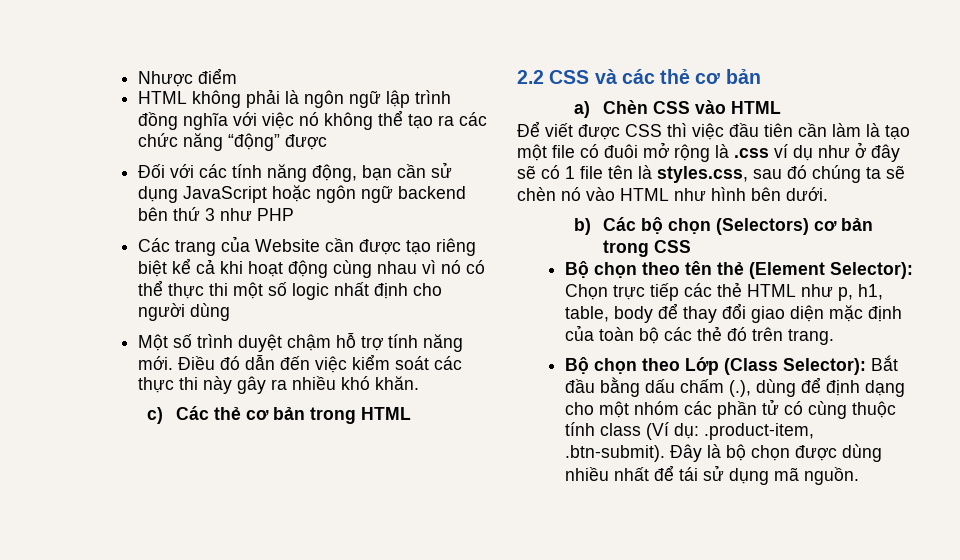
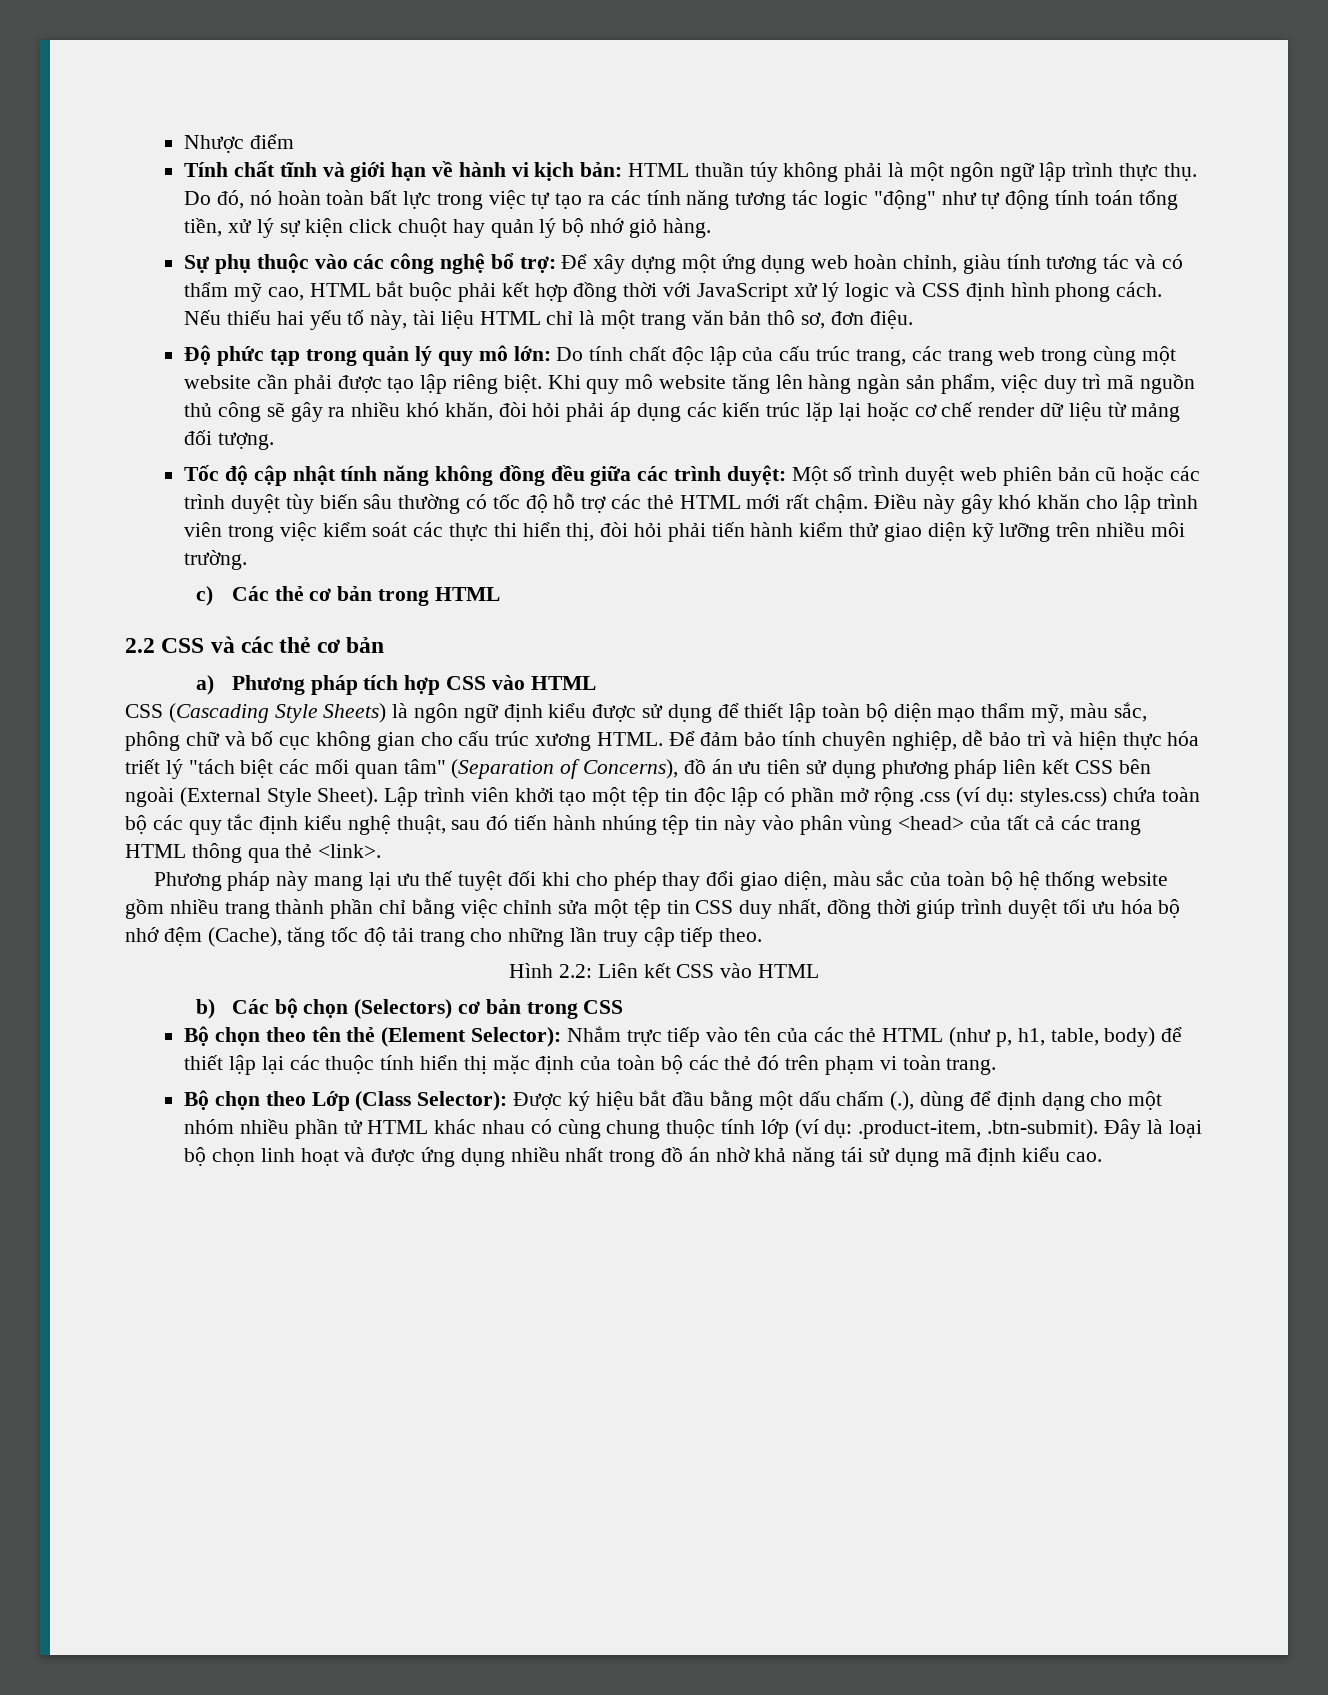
- HTML không phải là ngôn ngữ lập trình đồng nghĩa với việc nó không thể tạo ra các chức năng “động” được
- Đối với các tính năng động, bạn cần sử dụng JavaScript hoặc ngôn ngữ backend bên thứ 3 như PHP
- Các trang của Website cần được tạo riêng biệt kể cả khi hoạt động cùng nhau vì nó có thể thực thi một số logic nhất định cho người dùng
- Một số trình duyệt chậm hỗ trợ tính năng mới. Điều đó dẫn đến việc kiểm soát các thực thi này gây ra nhiều khó khăn.
+ Tính chất tĩnh và giới hạn về hành vi kịch bản: HTML thuần túy không phải là một ngôn ngữ lập trình thực thụ. Do đó, nó hoàn toàn bất lực trong việc tự tạo ra các tính năng tương tác logic "động" như tự động tính toán tổng tiền, xử lý sự kiện click chuột hay quản lý bộ nhớ giỏ hàng.
+ Sự phụ thuộc vào các công nghệ bổ trợ: Để xây dựng một ứng dụng web hoàn chỉnh, giàu tính tương tác và có thẩm mỹ cao, HTML bắt buộc phải kết hợp đồng thời với JavaScript xử lý logic và CSS định hình phong cách. Nếu thiếu hai yếu tố này, tài liệu HTML chỉ là một trang văn bản thô sơ, đơn điệu.
+ Độ phức tạp trong quản lý quy mô lớn: Do tính chất độc lập của cấu trúc trang, các trang web trong cùng một website cần phải được tạo lập riêng biệt. Khi quy mô website tăng lên hàng ngàn sản phẩm, việc duy trì mã nguồn thủ công sẽ gây ra nhiều khó khăn, đòi hỏi phải áp dụng các kiến trúc lặp lại hoặc cơ chế render dữ liệu từ mảng đối tượng.
+ Tốc độ cập nhật tính năng không đồng đều giữa các trình duyệt: Một số trình duyệt web phiên bản cũ hoặc các trình duyệt tùy biến sâu thường có tốc độ hỗ trợ các thẻ HTML mới rất chậm. Điều này gây khó khăn cho lập trình viên trong việc kiểm soát các thực thi hiển thị, đòi hỏi phải tiến hành kiểm thử giao diện kỹ lưỡng trên nhiều môi trường.
- a) Chèn CSS vào HTML
- Để viết được CSS thì việc đầu tiên cần làm là tạo một file có đuôi mở rộng là .css ví dụ như ở đây sẽ có 1 file tên là styles.css, sau đó chúng ta sẽ chèn nó vào HTML như hình bên dưới.
+ a) Phương pháp tích hợp CSS vào HTML
+ CSS (Cascading Style Sheets) là ngôn ngữ định kiểu được sử dụng để thiết lập toàn bộ diện mạo thẩm mỹ, màu sắc, phông chữ và bố cục không gian cho cấu trúc xương HTML. Để đảm bảo tính chuyên nghiệp, dễ bảo trì và hiện thực hóa triết lý "tách biệt các mối quan tâm" (Separation of Concerns), đồ án ưu tiên sử dụng phương pháp liên kết CSS bên ngoài (External Style Sheet). Lập trình viên khởi tạo một tệp tin độc lập có phần mở rộng .css (ví dụ: styles.css) chứa toàn bộ các quy tắc định kiểu nghệ thuật, sau đó tiến hành nhúng tệp tin này vào phân vùng <head> của tất cả các trang HTML thông qua thẻ <link>.
+ Phương pháp này mang lại ưu thế tuyệt đối khi cho phép thay đổi giao diện, màu sắc của toàn bộ hệ thống website gồm nhiều trang thành phần chỉ bằng việc chỉnh sửa một tệp tin CSS duy nhất, đồng thời giúp trình duyệt tối ưu hóa bộ nhớ đệm (Cache), tăng tốc độ tải trang cho những lần truy cập tiếp theo.
+ Hình 2.2: Liên kết CSS vào HTML
- Bộ chọn theo tên thẻ (Element Selector): Chọn trực tiếp các thẻ HTML như p, h1, table, body để thay đổi giao diện mặc định của toàn bộ các thẻ đó trên trang.
+ Bộ chọn theo tên thẻ (Element Selector): Nhắm trực tiếp vào tên của các thẻ HTML (như p, h1, table, body) để thiết lập lại các thuộc tính hiển thị mặc định của toàn bộ các thẻ đó trên phạm vi toàn trang.
- Bộ chọn theo Lớp (Class Selector): Bắt đầu bằng dấu chấm (.), dùng để định dạng cho một nhóm các phần tử có cùng thuộc tính class (Ví dụ: .product-item, .btn-submit). Đây là bộ chọn được dùng nhiều nhất để tái sử dụng mã nguồn.
+ Bộ chọn theo Lớp (Class Selector): Được ký hiệu bắt đầu bằng một dấu chấm (.), dùng để định dạng cho một nhóm nhiều phần tử HTML khác nhau có cùng chung thuộc tính lớp (ví dụ: .product-item, .btn-submit). Đây là loại bộ chọn linh hoạt và được ứng dụng nhiều nhất trong đồ án nhờ khả năng tái sử dụng mã định kiểu cao.

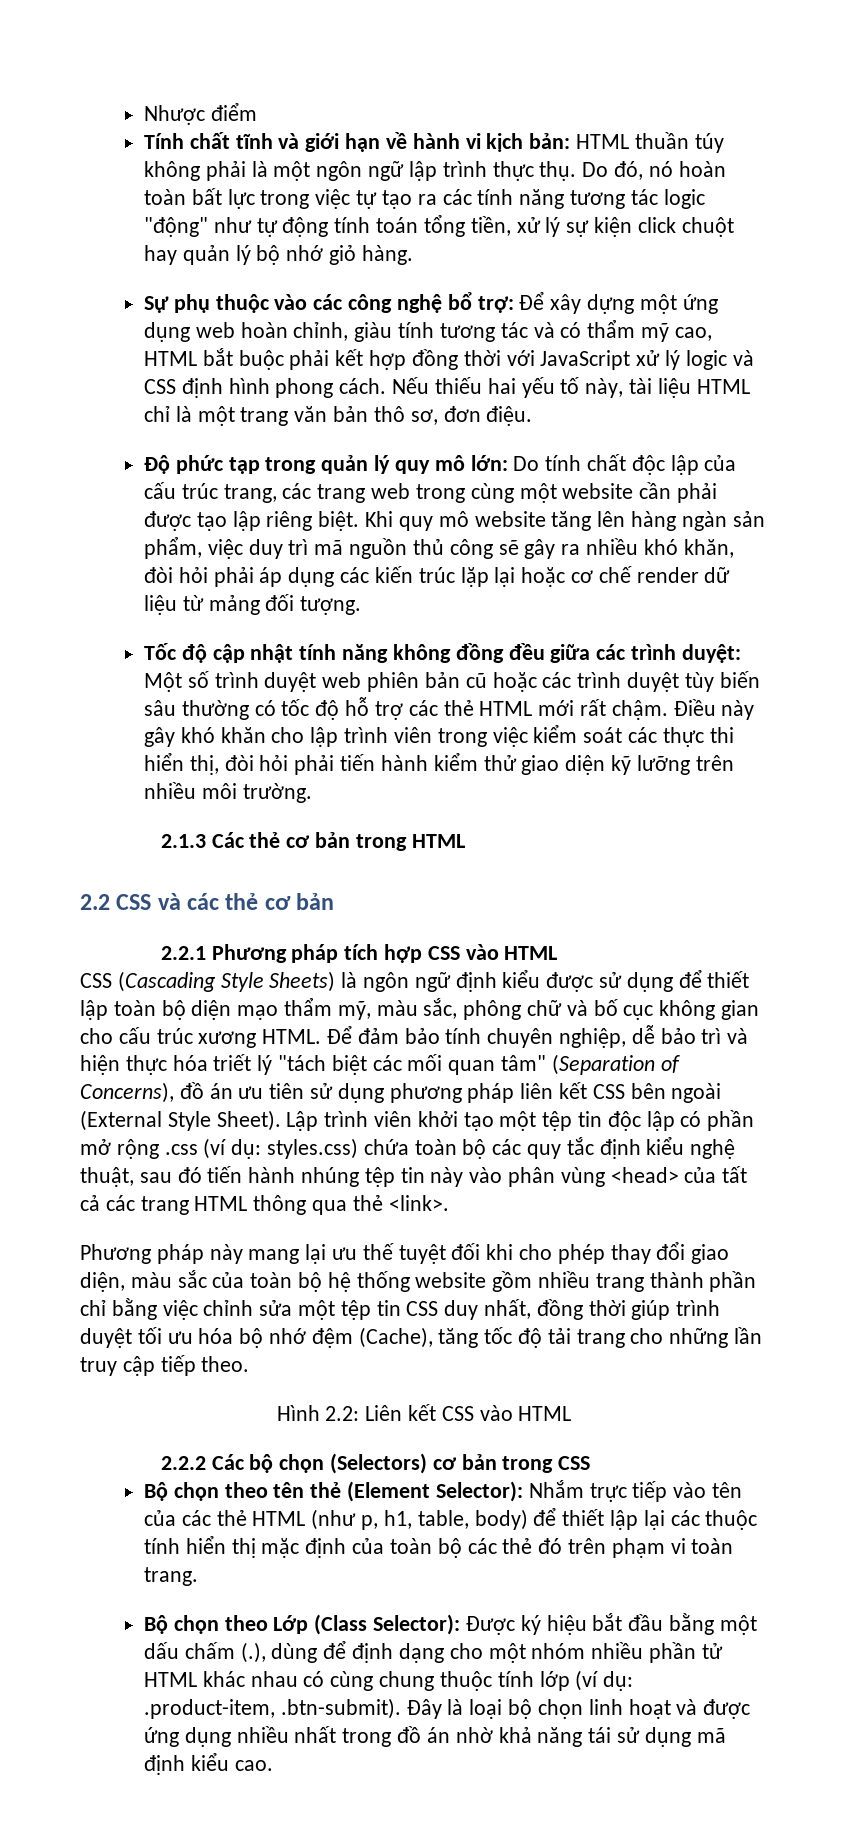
- c) Các thẻ cơ bản trong HTML
+ 2.1.3 Các thẻ cơ bản trong HTML
- a) Phương pháp tích hợp CSS vào HTML
+ 2.2.1 Phương pháp tích hợp CSS vào HTML
- b) Các bộ chọn (Selectors) cơ bản trong CSS
+ 2.2.2 Các bộ chọn (Selectors) cơ bản trong CSS

